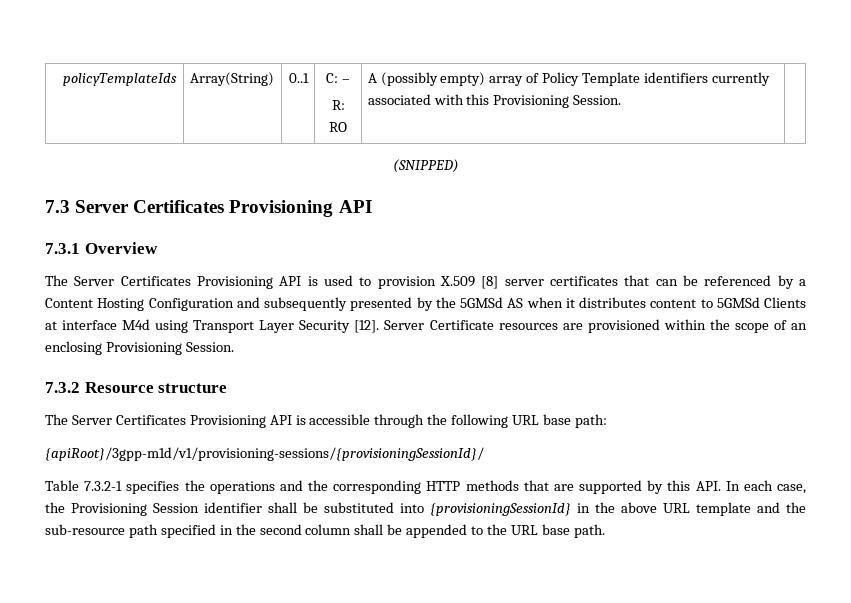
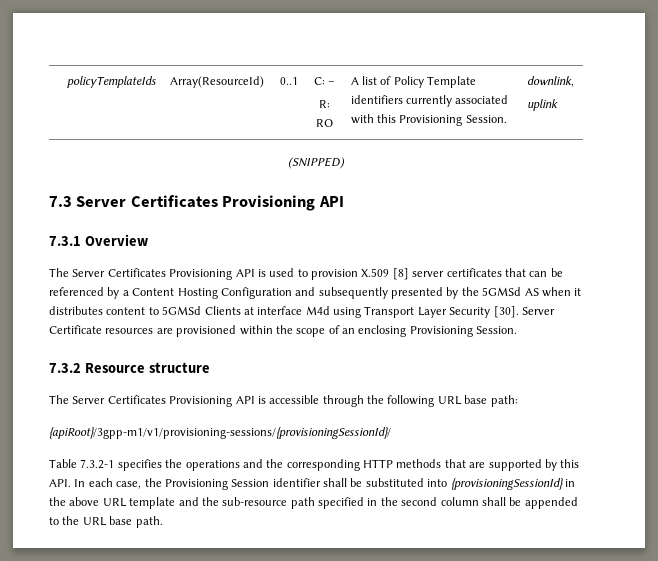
- policyTemplateIds | Array(String) | 0..1 | C: –
- R: RO | A (possibly empty) array of Policy Template identifiers currently associated with this Provisioning Session. |
+ policyTemplateIds | Array(ResourceId) | 0..1 | C: –
+ R: RO | A list of Policy Template identifiers currently associated with this Provisioning Session. | downlink,
+ uplink
- The Server Certificates Provisioning API is used to provision X.509 [8] server certificates that can be referenced by a Content Hosting Configuration and subsequently presented by the 5GMSd AS when it distributes content to 5GMSd Clients at interface M4d using Transport Layer Security [12].
+ The Server Certificates Provisioning API is used to provision X.509 [8] server certificates that can be referenced by a Content Hosting Configuration and subsequently presented by the 5GMSd AS when it distributes content to 5GMSd Clients at interface M4d using Transport Layer Security [30].
- {apiRoot}/3gpp-m1d/v1/provisioning-sessions/{provisioningSessionId}/
+ {apiRoot}/3gpp-m1/v1/provisioning-sessions/{provisioningSessionId}/

